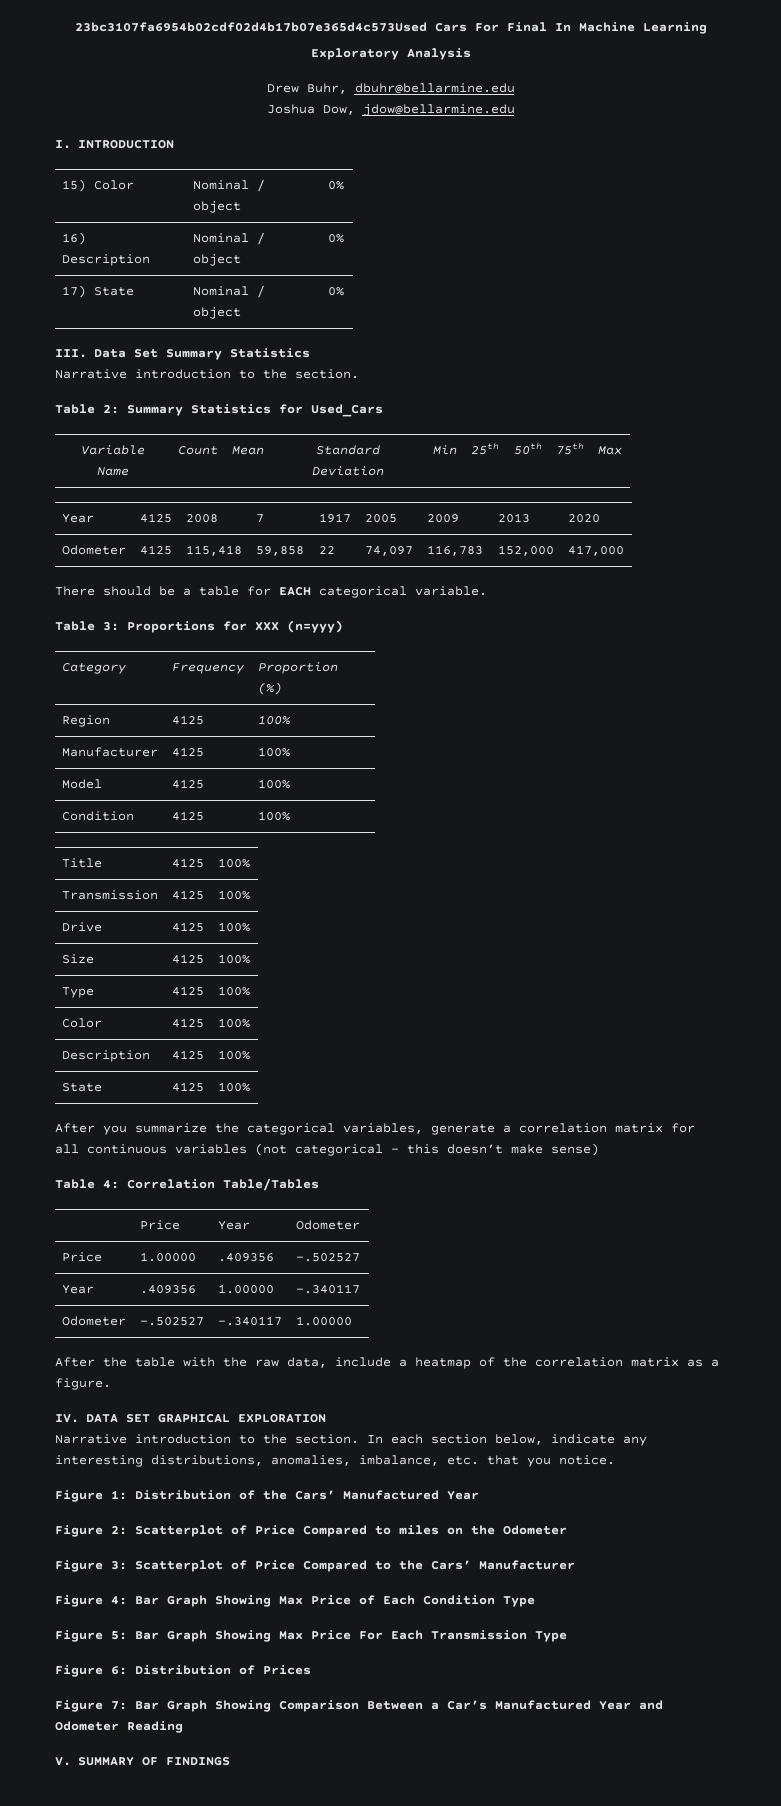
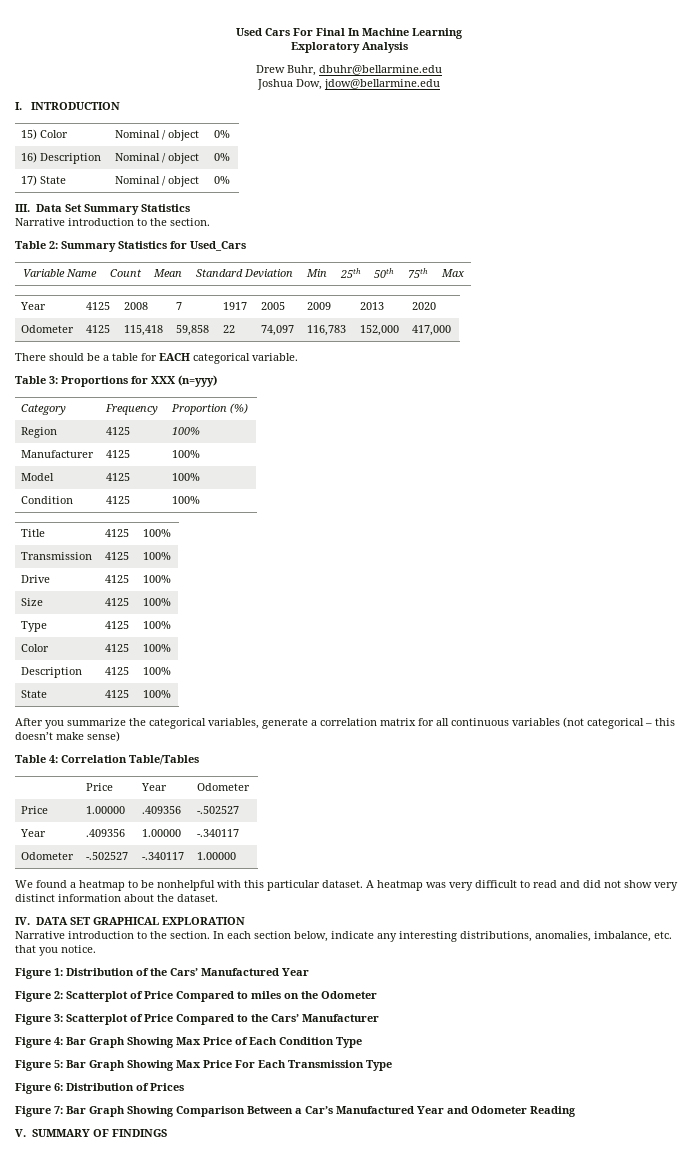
- 23bc3107fa6954b02cdf02d4b17b07e365d4c573Used Cars For Final In Machine Learning
+ Used Cars For Final In Machine Learning
- After the table with the raw data, include a heatmap of the correlation matrix as a figure.
+ We found a heatmap to be nonhelpful with this particular dataset. A heatmap was very difficult to read and did not show very distinct information about the dataset.

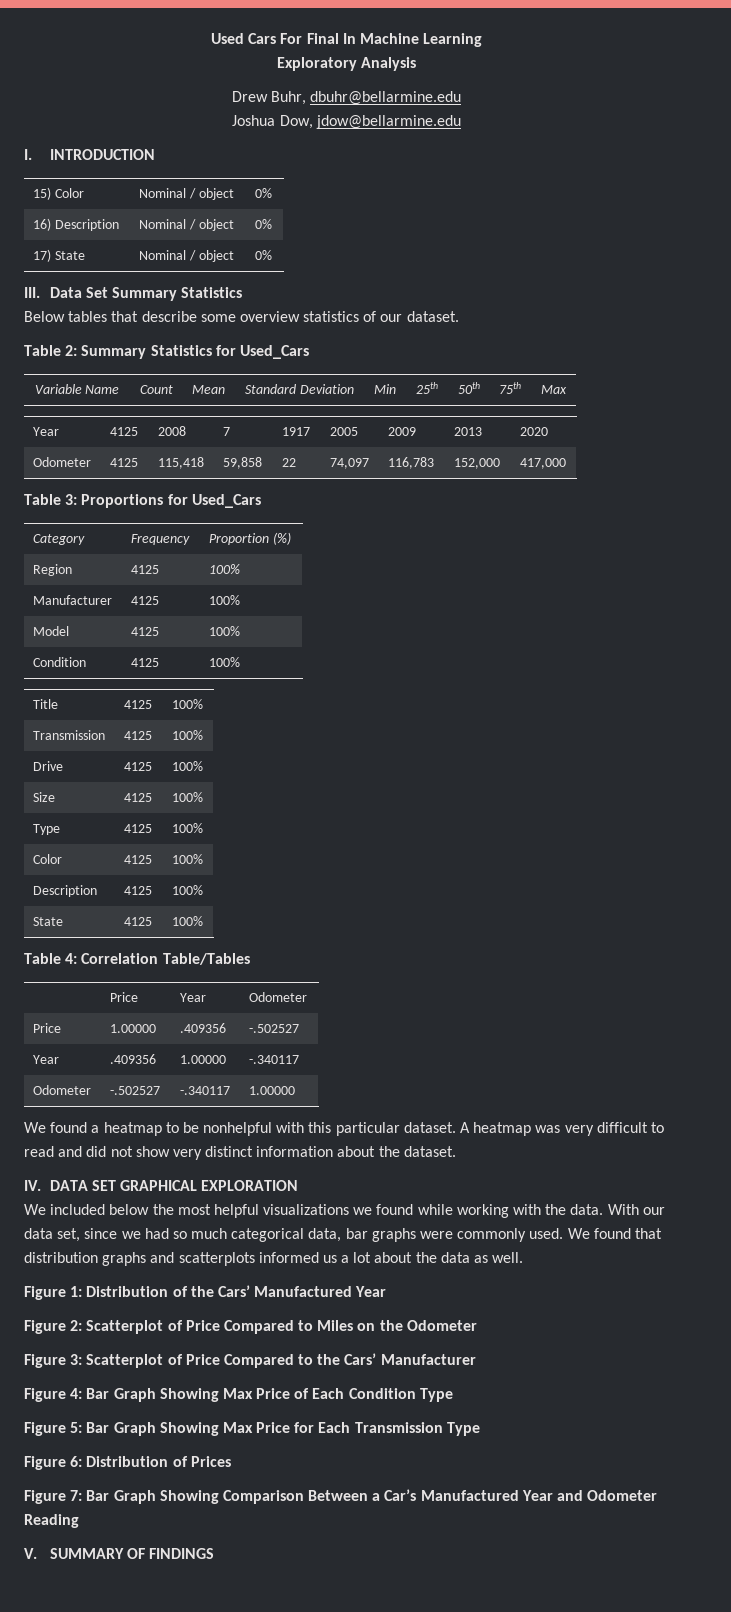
  III. Data Set Summary Statistics
- Narrative introduction to the section.
+ Below tables that describe some overview statistics of our dataset.
- There should be a table for EACH categorical variable.
- Table 3: Proportions for XXX (n=yyy)
+ Table 3: Proportions for Used_Cars
- After you summarize the categorical variables, generate a correlation matrix for all continuous variables (not categorical – this doesn’t make sense)
- Narrative introduction to the section. In each section below, indicate any interesting distributions, anomalies, imbalance, etc. that you notice.
+ We included below the most helpful visualizations we found while working with the data. With our data set, since we had so much categorical data, bar graphs were commonly used. We found that distribution graphs and scatterplots informed us a lot about the data as well.
- Figure 2: Scatterplot of Price Compared to miles on the Odometer
+ Figure 2: Scatterplot of Price Compared to Miles on the Odometer
- Figure 5: Bar Graph Showing Max Price For Each Transmission Type
+ Figure 5: Bar Graph Showing Max Price for Each Transmission Type

